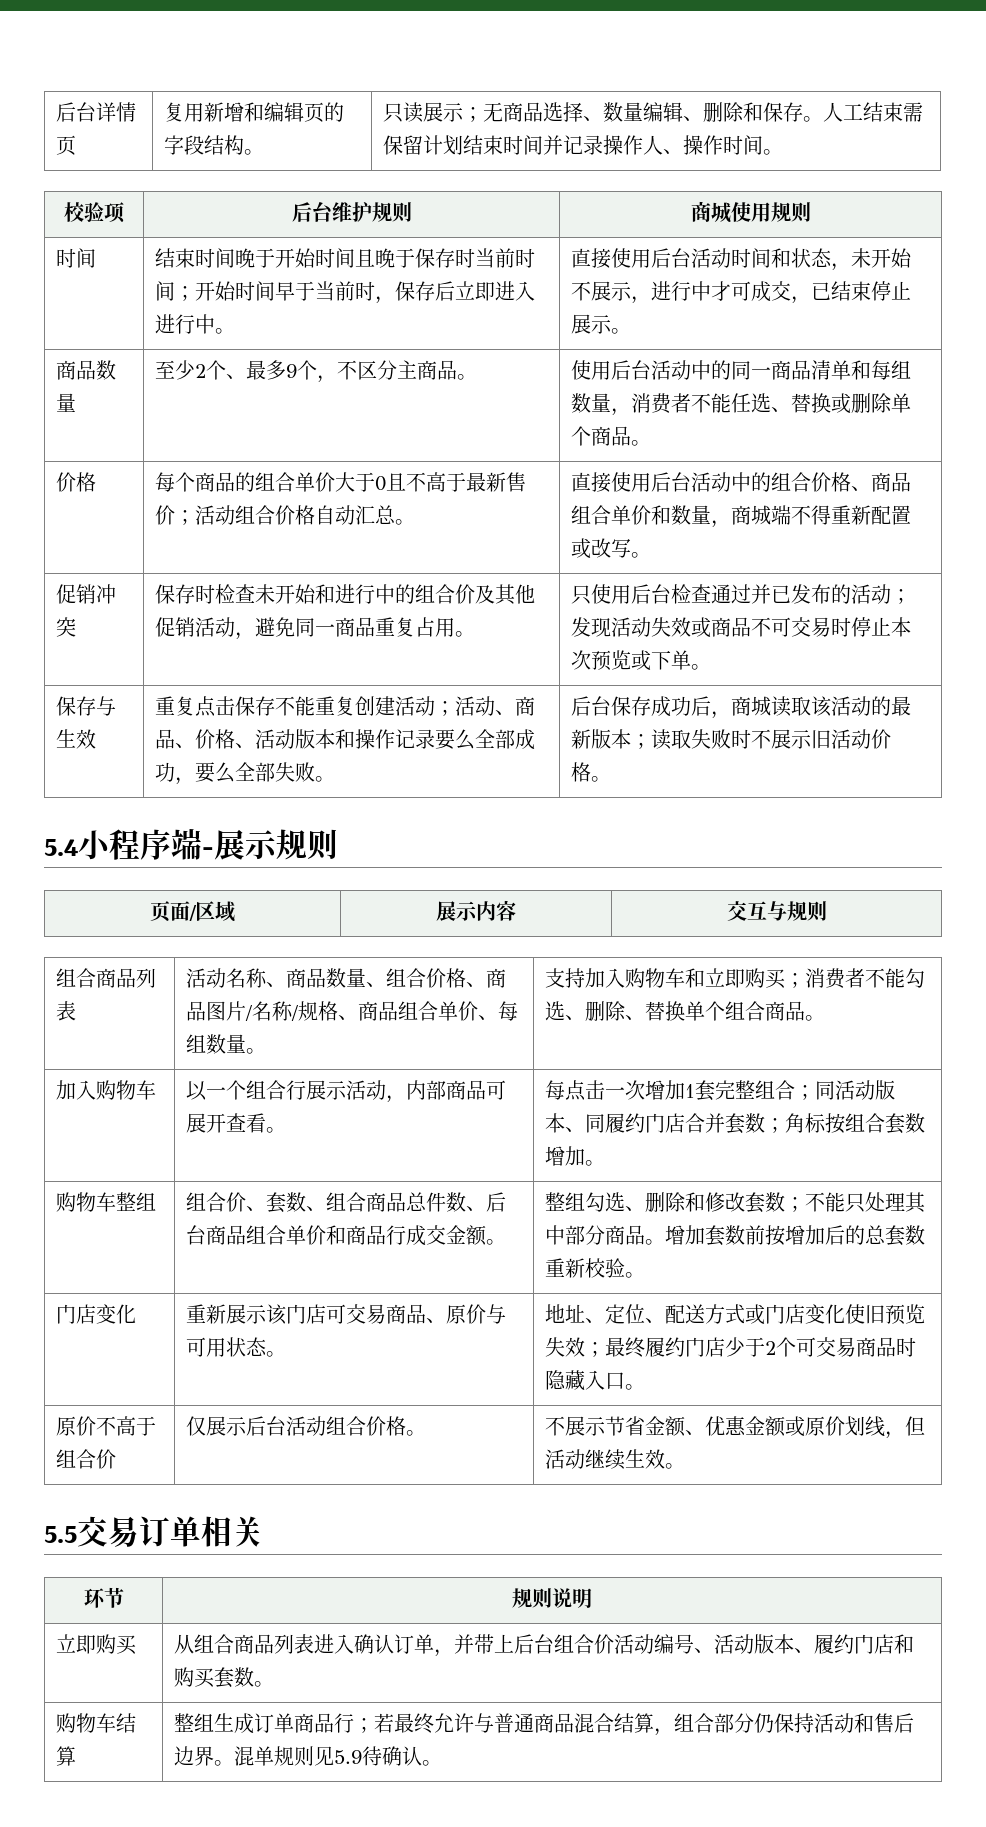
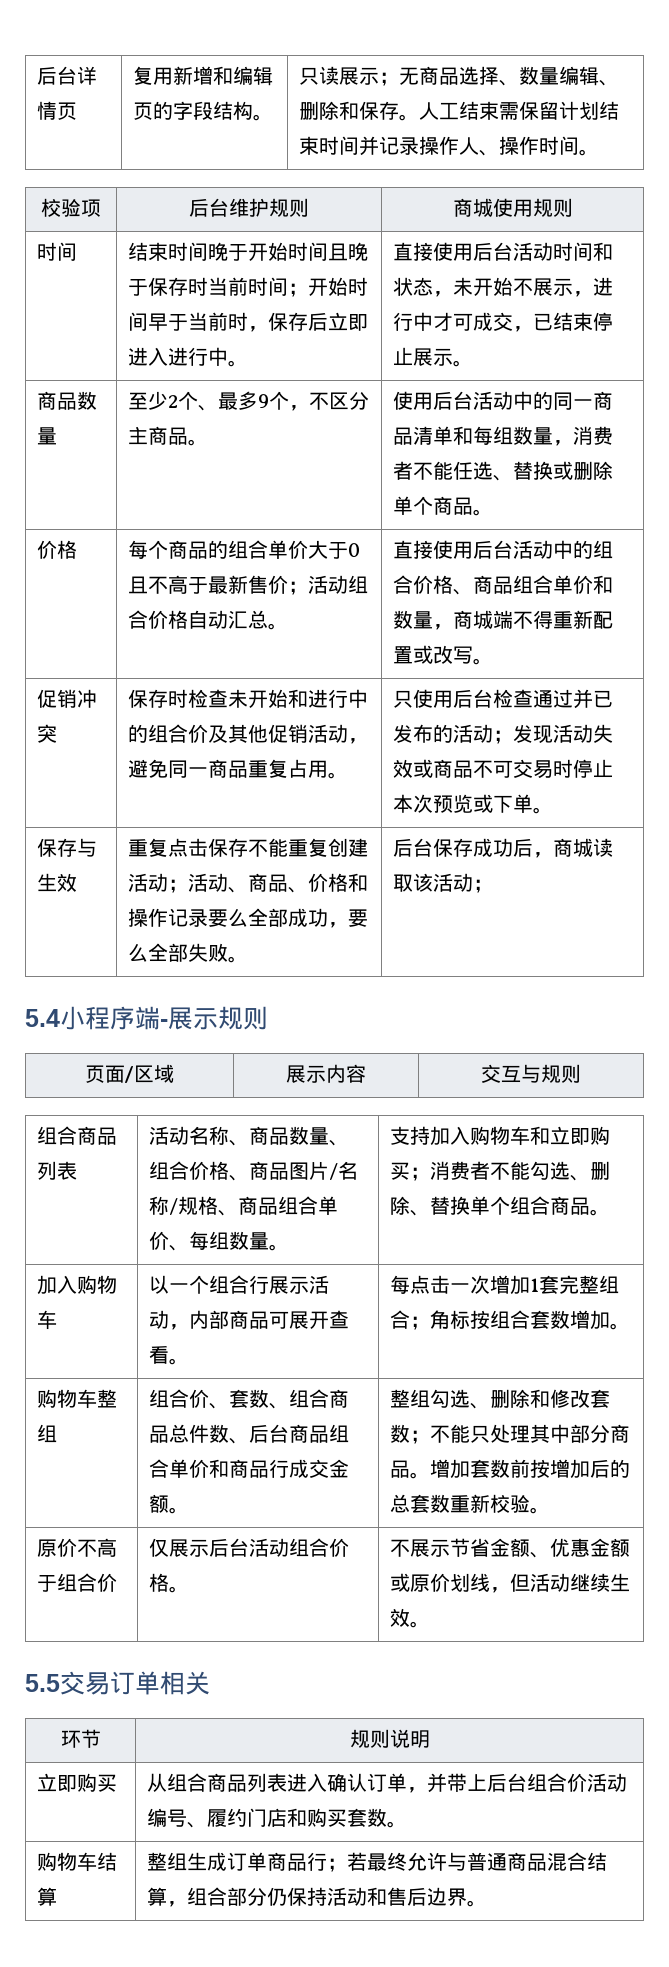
- 重复点击保存不能重复创建活动；活动、商品、价格、活动版本和操作记录要么全部成功，要么全部失败。
+ 重复点击保存不能重复创建活动；活动、商品、价格和操作记录要么全部成功，要么全部失败。
- 后台保存成功后，商城读取该活动的最新版本；读取失败时不展示旧活动价格。
+ 后台保存成功后，商城读取该活动；
- 加入购物车 | 以一个组合行展示活动，内部商品可展开查看。 | 每点击一次增加1套完整组合；同活动版本、同履约门店合并套数；角标按组合套数增加。
+ 加入购物车 | 以一个组合行展示活动，内部商品可展开查看。 | 每点击一次增加1套完整组合；角标按组合套数增加。
- 门店变化 | 重新展示该门店可交易商品、原价与可用状态。 | 地址、定位、配送方式或门店变化使旧预览失效；最终履约门店少于2个可交易商品时隐藏入口。
- 立即购买 | 从组合商品列表进入确认订单，并带上后台组合价活动编号、活动版本、履约门店和购买套数。
+ 立即购买 | 从组合商品列表进入确认订单，并带上后台组合价活动编号、履约门店和购买套数。
- 购物车结算 | 整组生成订单商品行；若最终允许与普通商品混合结算，组合部分仍保持活动和售后边界。混单规则见5.9待确认。
+ 购物车结算 | 整组生成订单商品行；若最终允许与普通商品混合结算，组合部分仍保持活动和售后边界。

